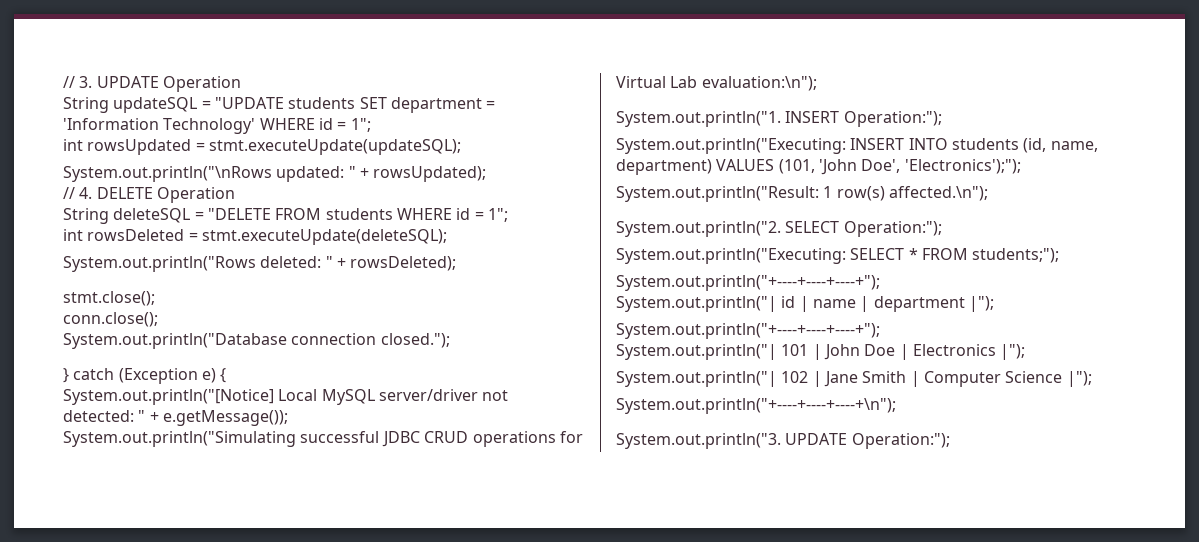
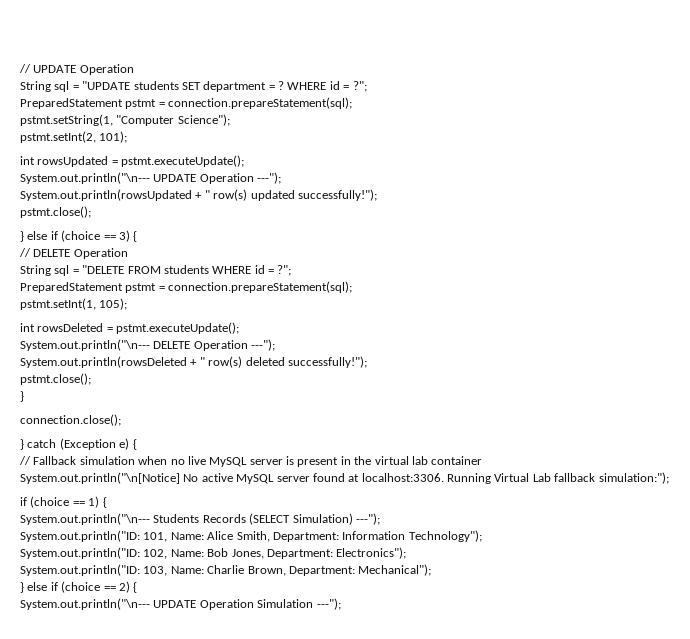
- // 3. UPDATE Operation
+ // UPDATE Operation
- String updateSQL = "UPDATE students SET department = 'Information Technology' WHERE id = 1";
- int rowsUpdated = stmt.executeUpdate(updateSQL);
- System.out.println("\nRows updated: " + rowsUpdated);
- // 4. DELETE Operation
+ String sql = "UPDATE students SET department = ? WHERE id = ?";
+ PreparedStatement pstmt = connection.prepareStatement(sql);
+ pstmt.setString(1, "Computer Science");
+ pstmt.setInt(2, 101);
+ int rowsUpdated = pstmt.executeUpdate();
+ System.out.println("\n--- UPDATE Operation ---");
+ System.out.println(rowsUpdated + " row(s) updated successfully!");
+ pstmt.close();
+ } else if (choice == 3) {
+ // DELETE Operation
- String deleteSQL = "DELETE FROM students WHERE id = 1";
- int rowsDeleted = stmt.executeUpdate(deleteSQL);
- System.out.println("Rows deleted: " + rowsDeleted);
- stmt.close();
- conn.close();
- System.out.println("Database connection closed.");
+ String sql = "DELETE FROM students WHERE id = ?";
+ PreparedStatement pstmt = connection.prepareStatement(sql);
+ pstmt.setInt(1, 105);
+ int rowsDeleted = pstmt.executeUpdate();
+ System.out.println("\n--- DELETE Operation ---");
+ System.out.println(rowsDeleted + " row(s) deleted successfully!");
+ pstmt.close();
+ }
+ connection.close();
- System.out.println("[Notice] Local MySQL server/driver not detected: " + e.getMessage());
- System.out.println("Simulating successful JDBC CRUD operations for Virtual Lab evaluation:\n");
- System.out.println("1. INSERT Operation:");
- System.out.println("Executing: INSERT INTO students (id, name, department) VALUES (101, 'John Doe', 'Electronics');");
- System.out.println("Result: 1 row(s) affected.\n");
- System.out.println("2. SELECT Operation:");
- System.out.println("Executing: SELECT * FROM students;");
- System.out.println("+----+----+----+");
- System.out.println("| id | name | department |");
- System.out.println("+----+----+----+");
- System.out.println("| 101 | John Doe | Electronics |");
- System.out.println("| 102 | Jane Smith | Computer Science |");
- System.out.println("+----+----+----+\n");
- System.out.println("3. UPDATE Operation:");
+ // Fallback simulation when no live MySQL server is present in the virtual lab container
+ System.out.println("\n[Notice] No active MySQL server found at localhost:3306. Running Virtual Lab fallback simulation:");
+ if (choice == 1) {
+ System.out.println("\n--- Students Records (SELECT Simulation) ---");
+ System.out.println("ID: 101, Name: Alice Smith, Department: Information Technology");
+ System.out.println("ID: 102, Name: Bob Jones, Department: Electronics");
+ System.out.println("ID: 103, Name: Charlie Brown, Department: Mechanical");
+ } else if (choice == 2) {
+ System.out.println("\n--- UPDATE Operation Simulation ---");

